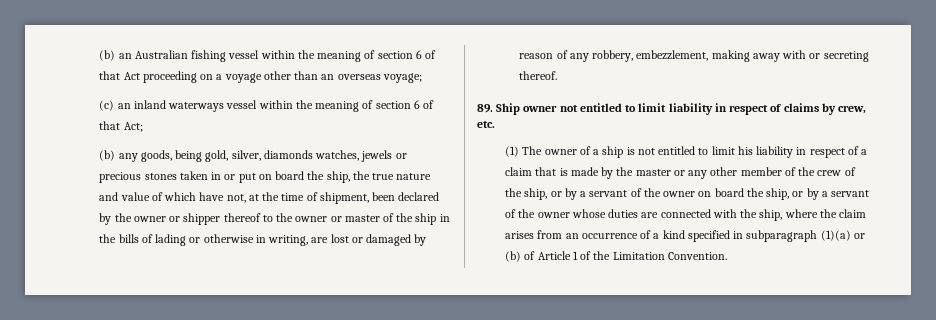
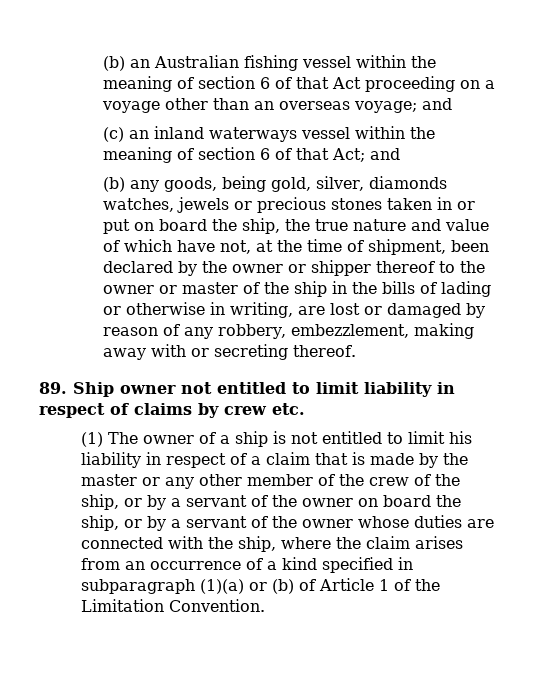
- (b) an Australian fishing vessel within the meaning of section 6 of that Act proceeding on a voyage other than an overseas voyage;
+ (b) an Australian fishing vessel within the meaning of section 6 of that Act proceeding on a voyage other than an overseas voyage; and
- (c) an inland waterways vessel within the meaning of section 6 of that Act;
+ (c) an inland waterways vessel within the meaning of section 6 of that Act; and
- 89. Ship owner not entitled to limit liability in respect of claims by crew, etc.
+ 89. Ship owner not entitled to limit liability in respect of claims by crew etc.

